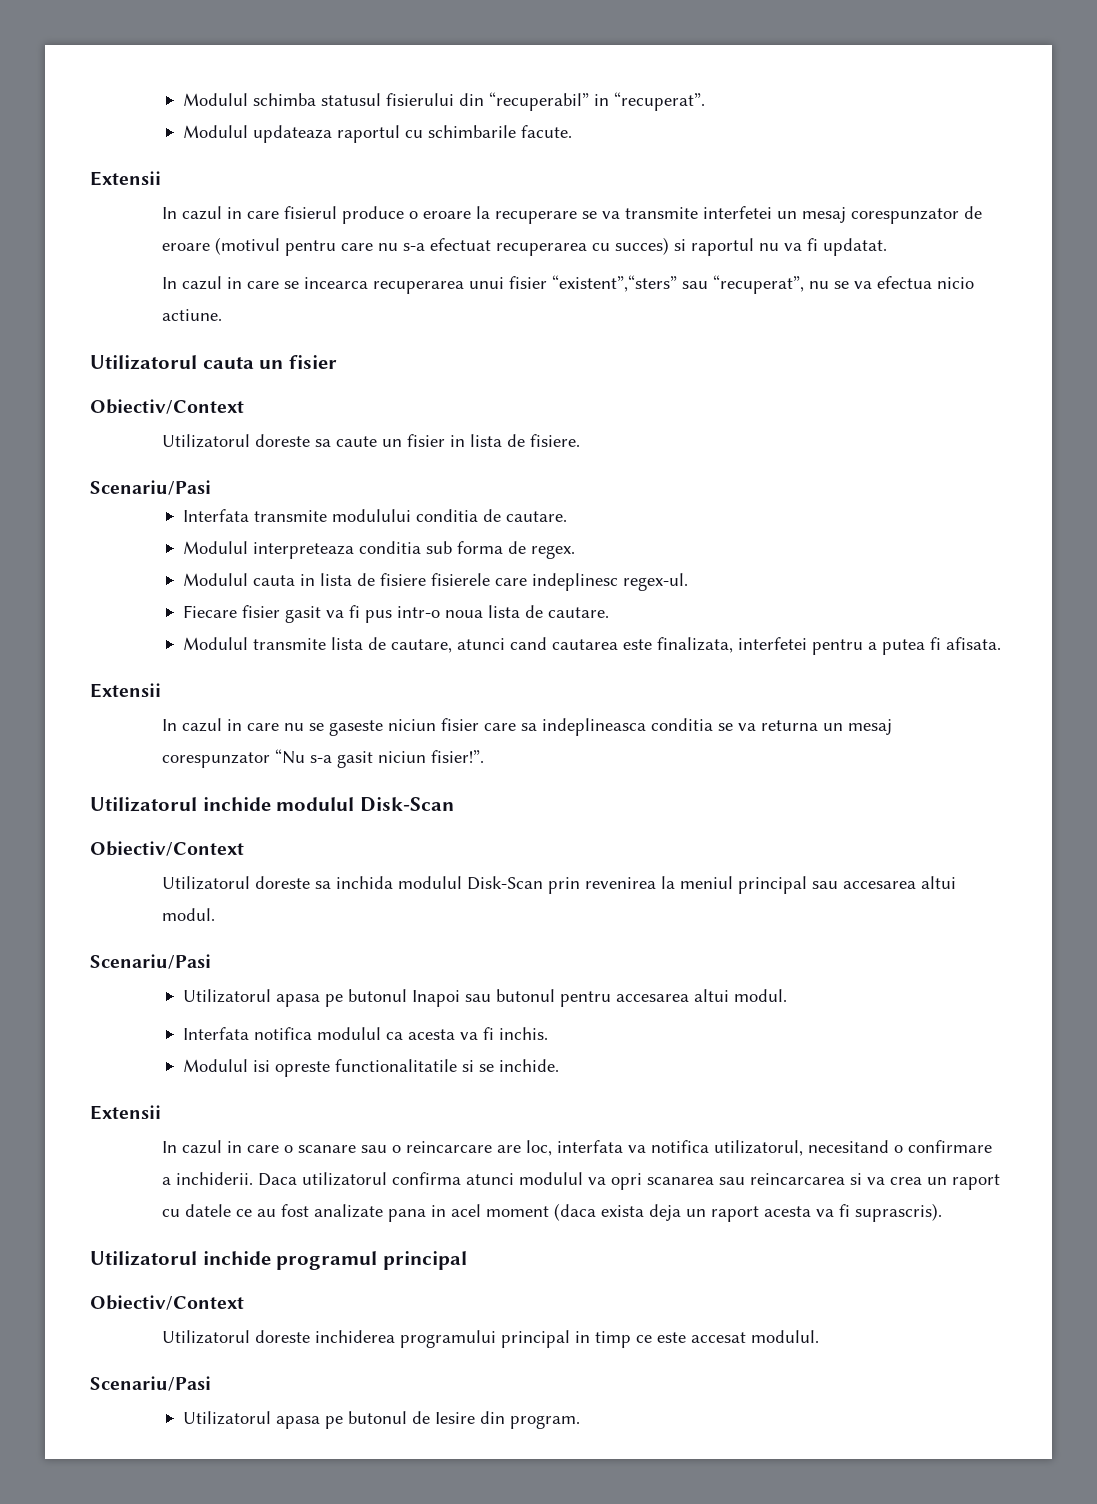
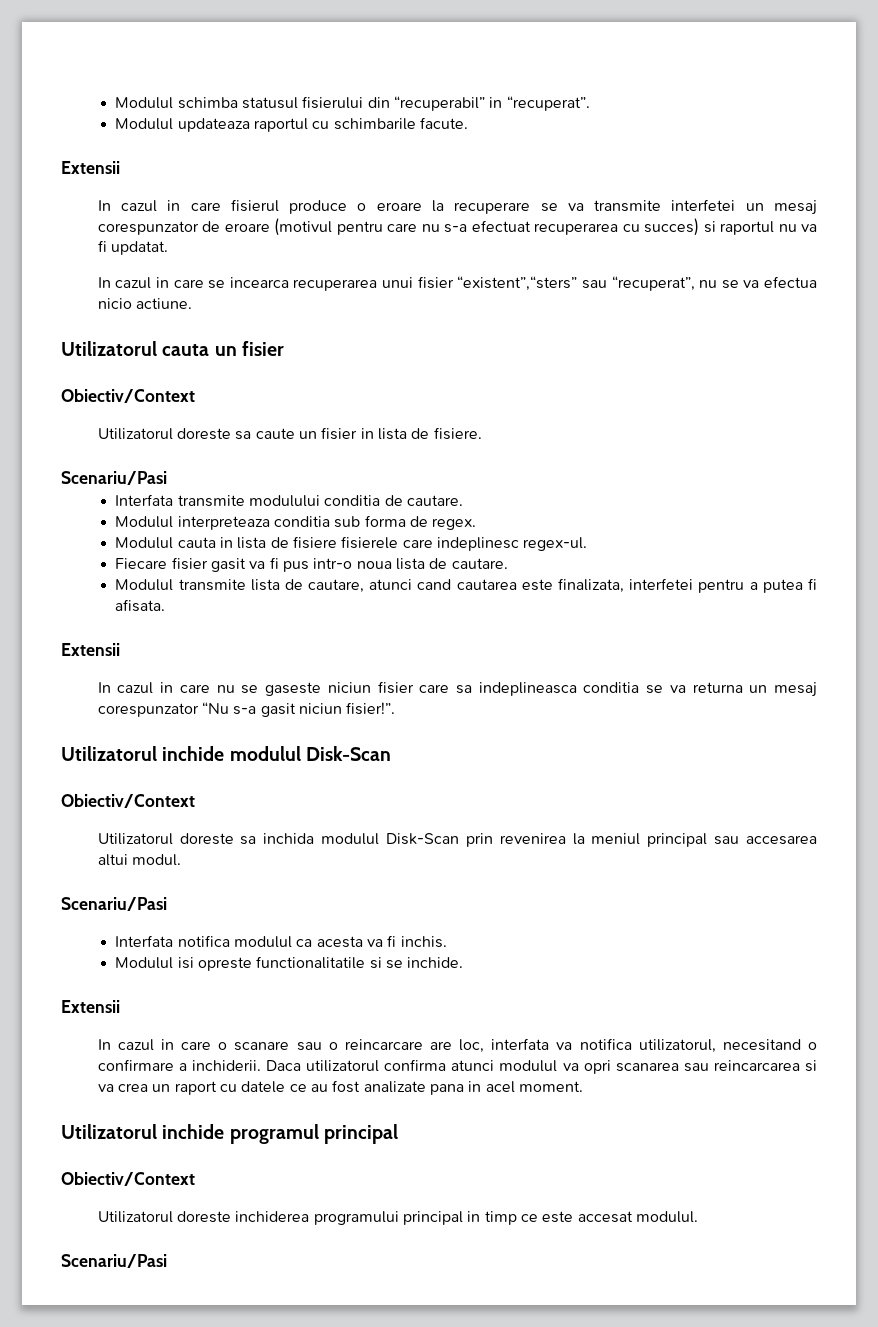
- Utilizatorul apasa pe butonul Inapoi sau butonul pentru accesarea altui modul.
- Daca utilizatorul confirma atunci modulul va opri scanarea sau reincarcarea si va crea un raport cu datele ce au fost analizate pana in acel moment (daca exista deja un raport acesta va fi suprascris).
+ Daca utilizatorul confirma atunci modulul va opri scanarea sau reincarcarea si va crea un raport cu datele ce au fost analizate pana in acel moment.
- Utilizatorul apasa pe butonul de Iesire din program.

